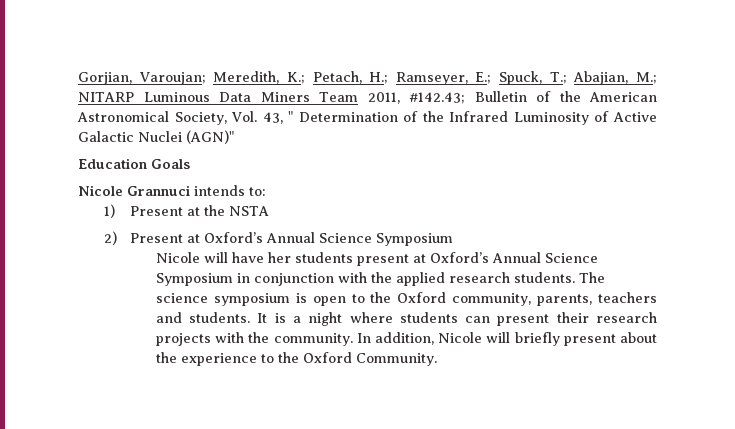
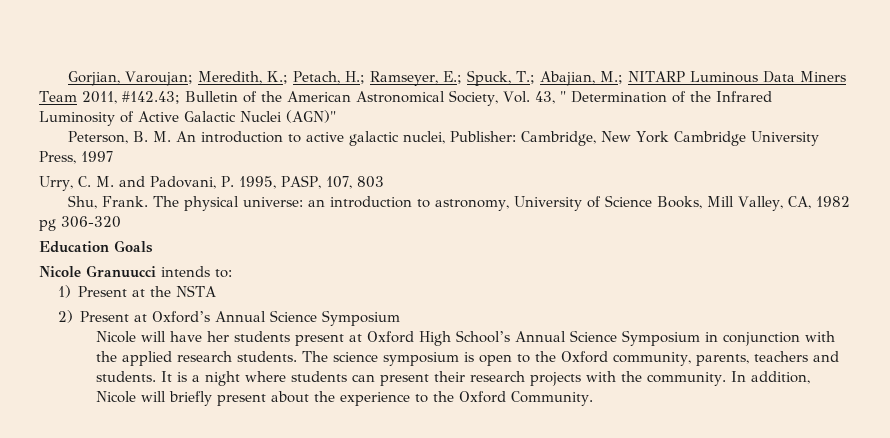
+ Peterson, B. M. An introduction to active galactic nuclei, Publisher: Cambridge, New York Cambridge University Press, 1997
+ Urry, C. M. and Padovani, P. 1995, PASP, 107, 803
+ Shu, Frank. The physical universe: an introduction to astronomy, University of Science Books, Mill Valley, CA, 1982 pg 306-320
- Nicole Grannuci intends to:
+ Nicole Granuucci intends to:
- Nicole will have her students present at Oxford’s Annual Science Symposium in conjunction with the applied research students.
+ Nicole will have her students present at Oxford High School’s Annual Science Symposium in conjunction with the applied research students.

